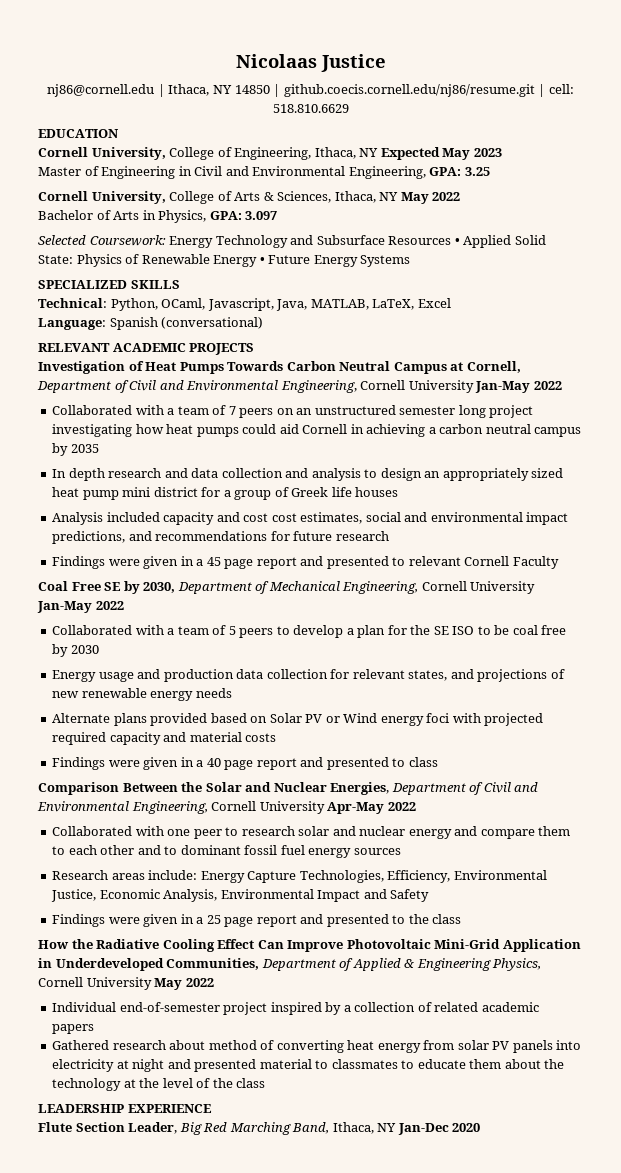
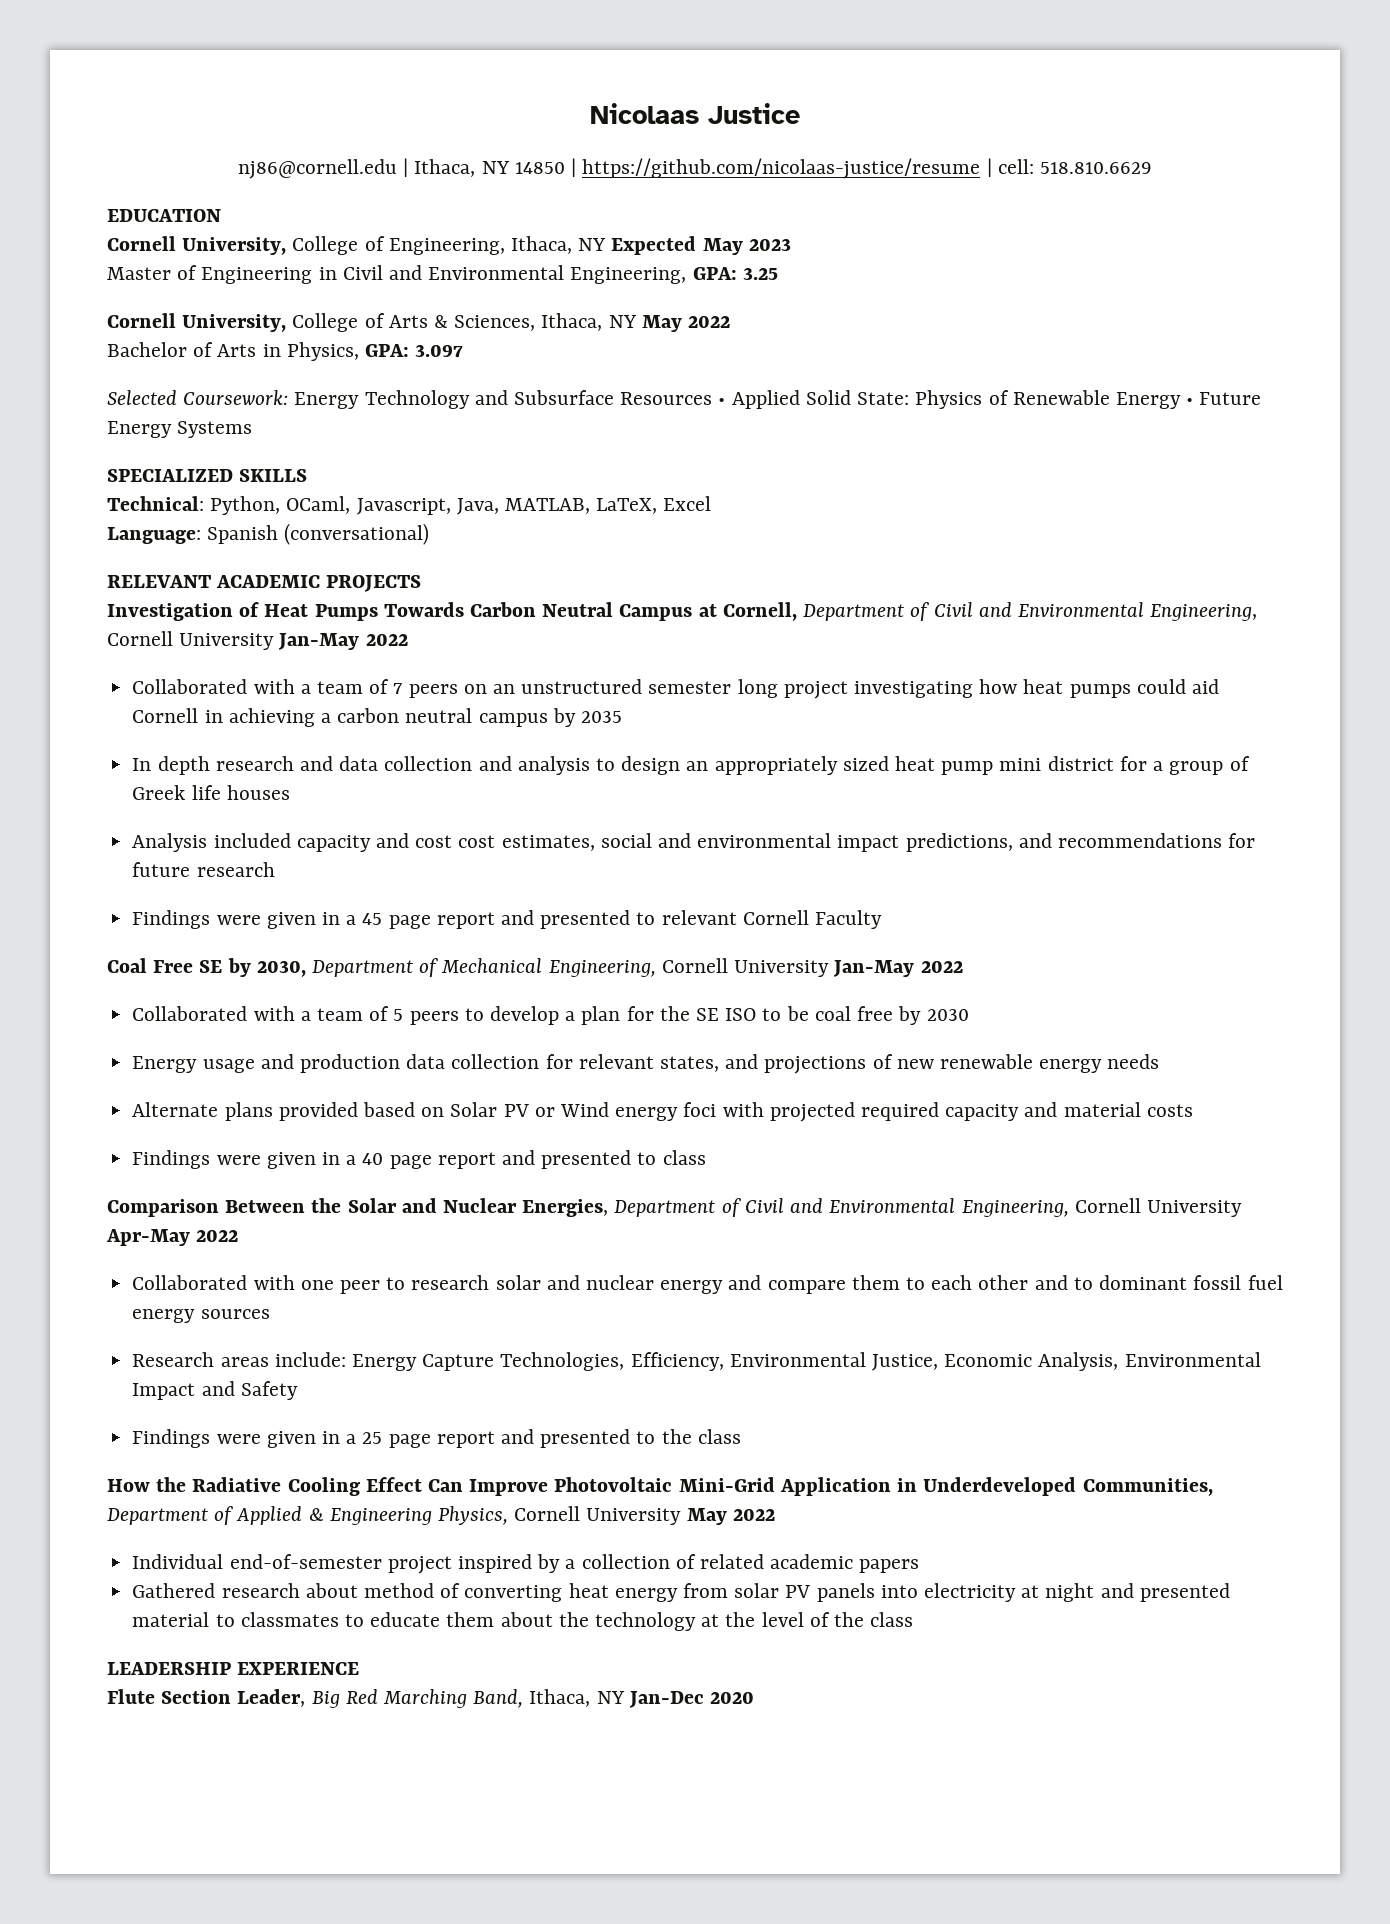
- nj86@cornell.edu | Ithaca, NY 14850 | github.coecis.cornell.edu/nj86/resume.git | cell: 518.810.6629
+ nj86@cornell.edu | Ithaca, NY 14850 | https://github.com/nicolaas-justice/resume | cell: 518.810.6629

